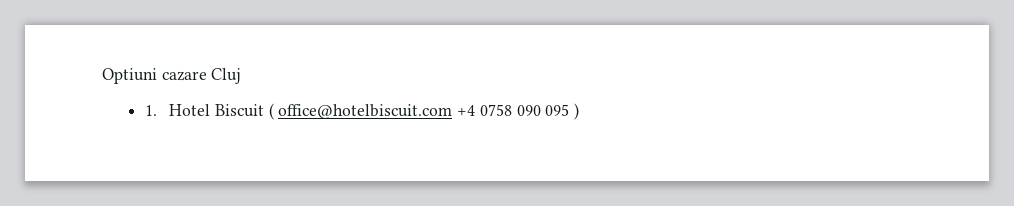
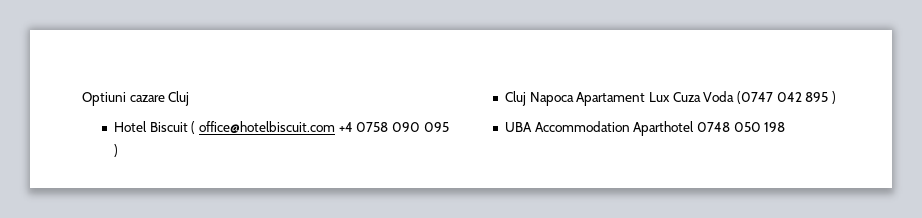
- 1. Hotel Biscuit ( office@hotelbiscuit.com +4 0758 090 095 )
+ Hotel Biscuit ( office@hotelbiscuit.com +4 0758 090 095 )
+ Cluj Napoca Apartament Lux Cuza Voda (0747 042 895 )
+ UBA Accommodation Aparthotel 0748 050 198

